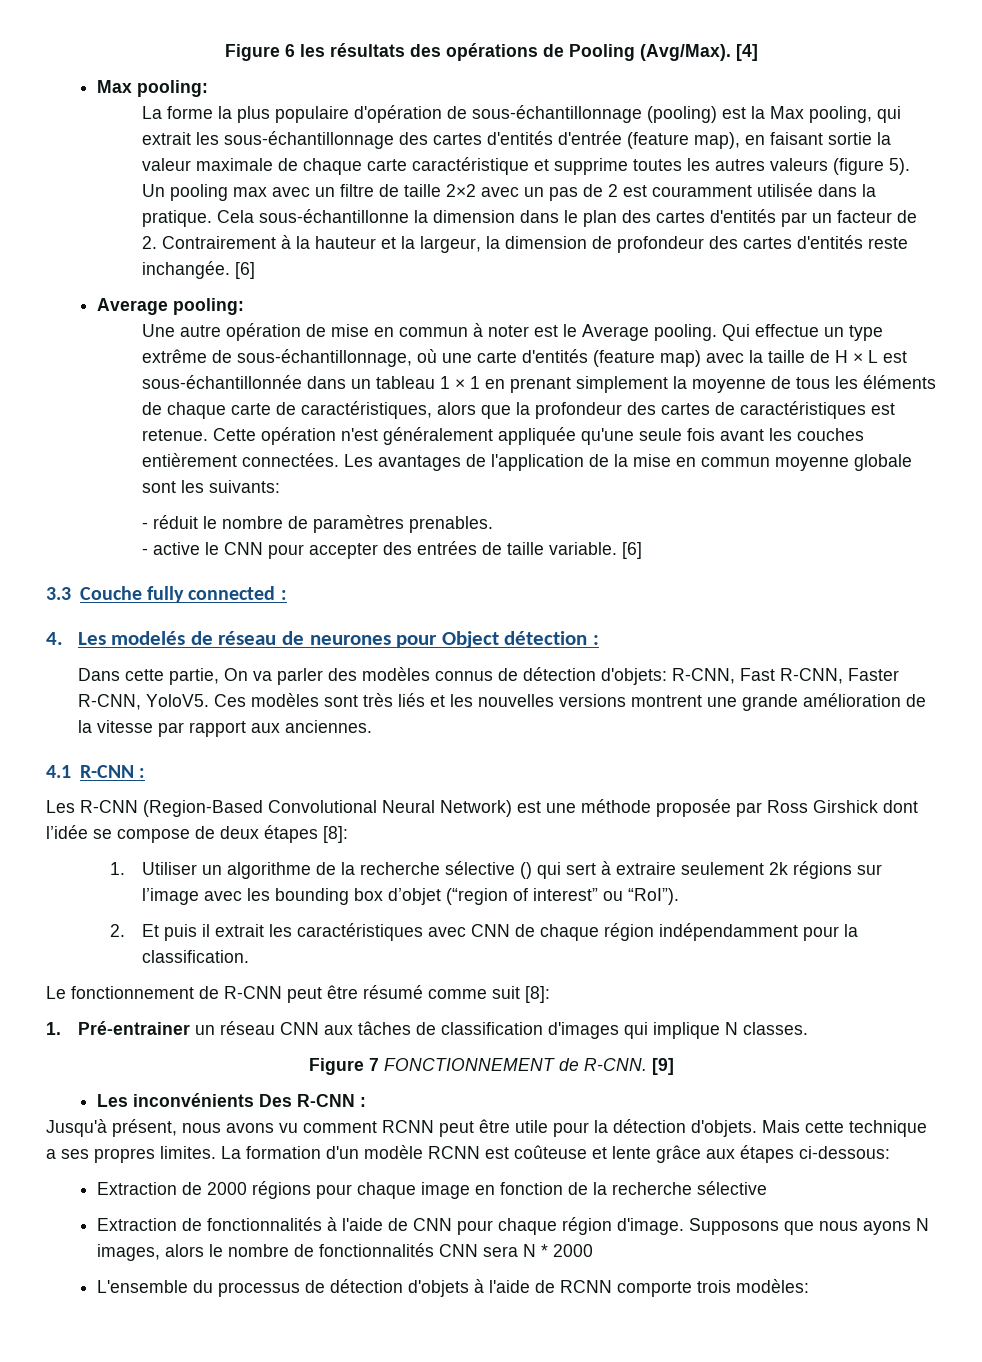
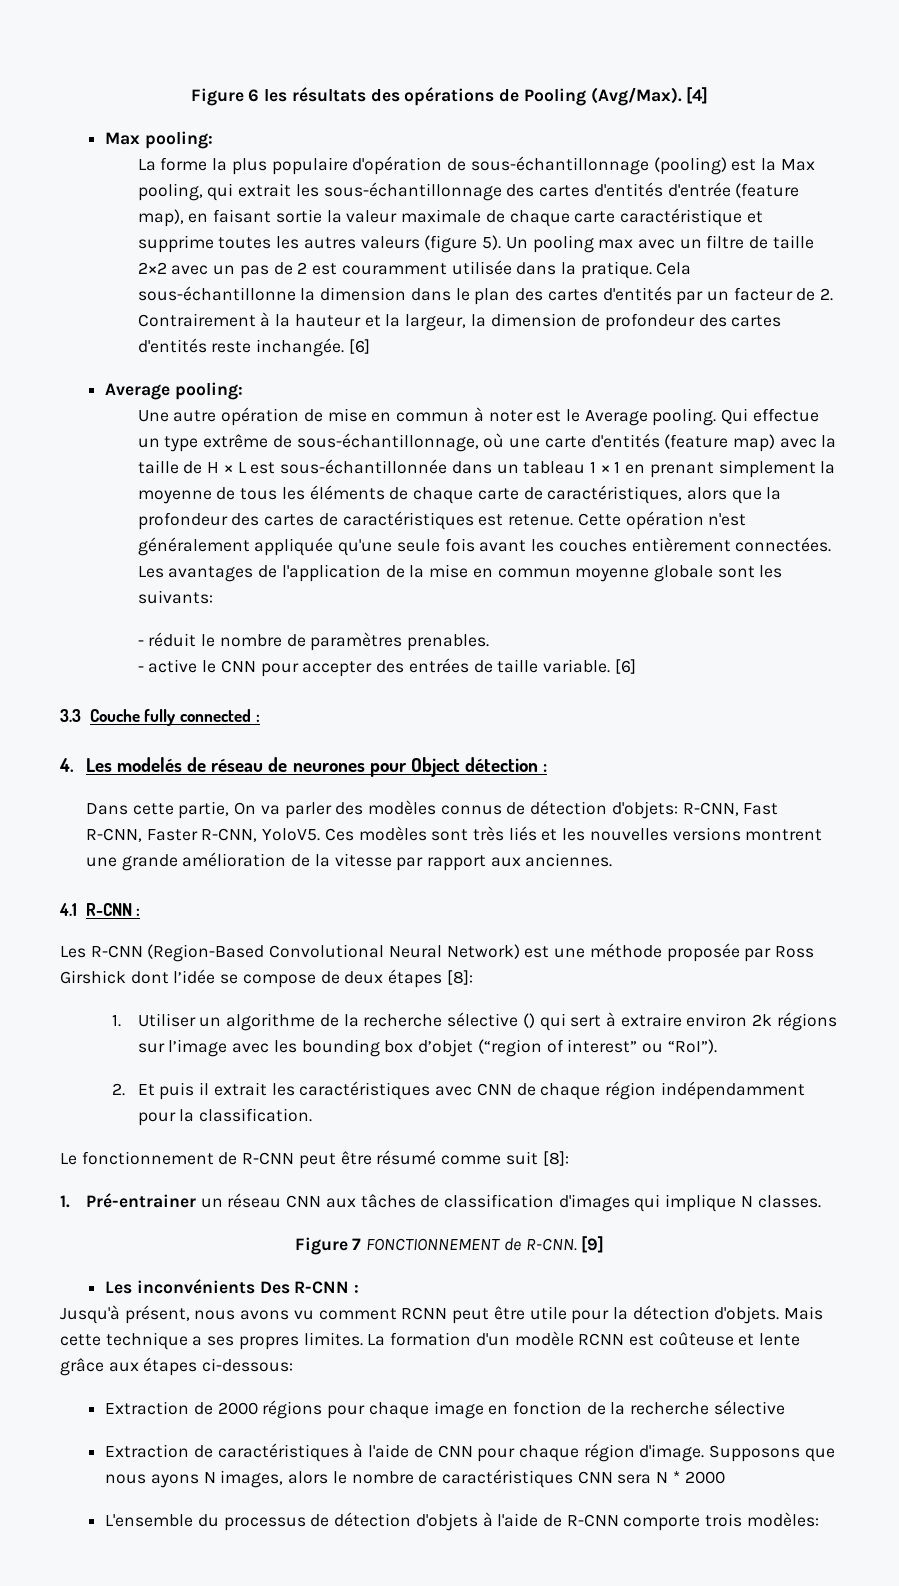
- 1. Utiliser un algorithme de la recherche sélective () qui sert à extraire seulement 2k régions sur l’image avec les bounding box d’objet (“region of interest” ou “RoI”).
+ 1. Utiliser un algorithme de la recherche sélective () qui sert à extraire environ 2k régions sur l’image avec les bounding box d’objet (“region of interest” ou “RoI”).
- Extraction de fonctionnalités à l'aide de CNN pour chaque région d'image.
+ Extraction de caractéristiques à l'aide de CNN pour chaque région d'image.
- Supposons que nous ayons N images, alors le nombre de fonctionnalités CNN sera N * 2000
+ Supposons que nous ayons N images, alors le nombre de caractéristiques CNN sera N * 2000
- L'ensemble du processus de détection d'objets à l'aide de RCNN comporte trois modèles:
+ L'ensemble du processus de détection d'objets à l'aide de R-CNN comporte trois modèles:

